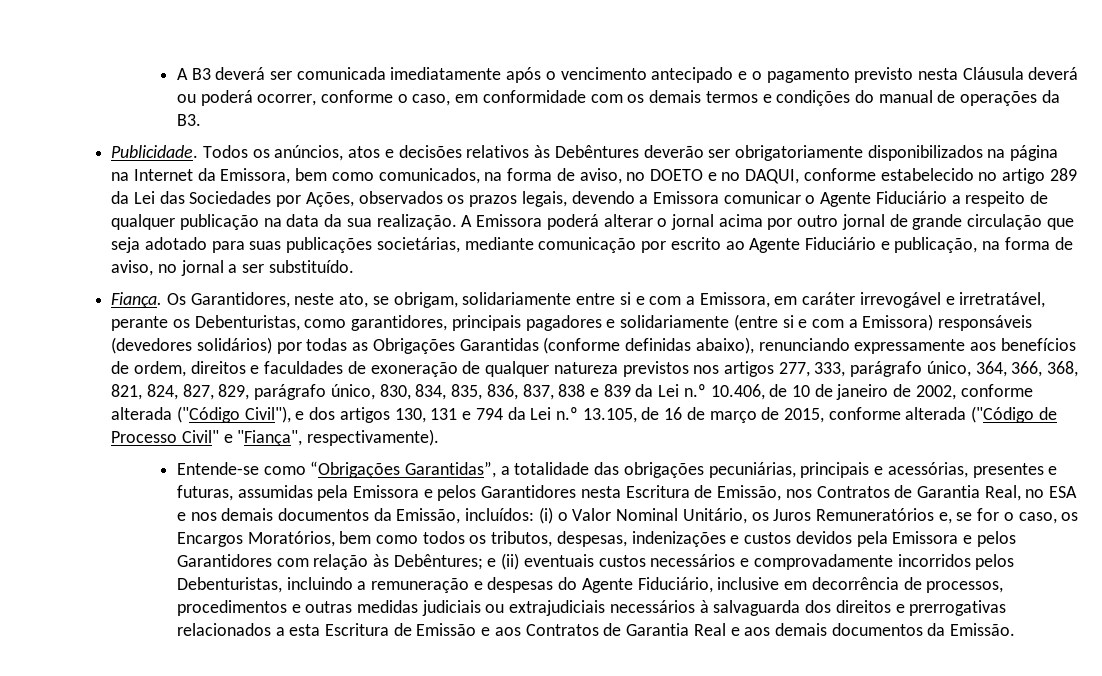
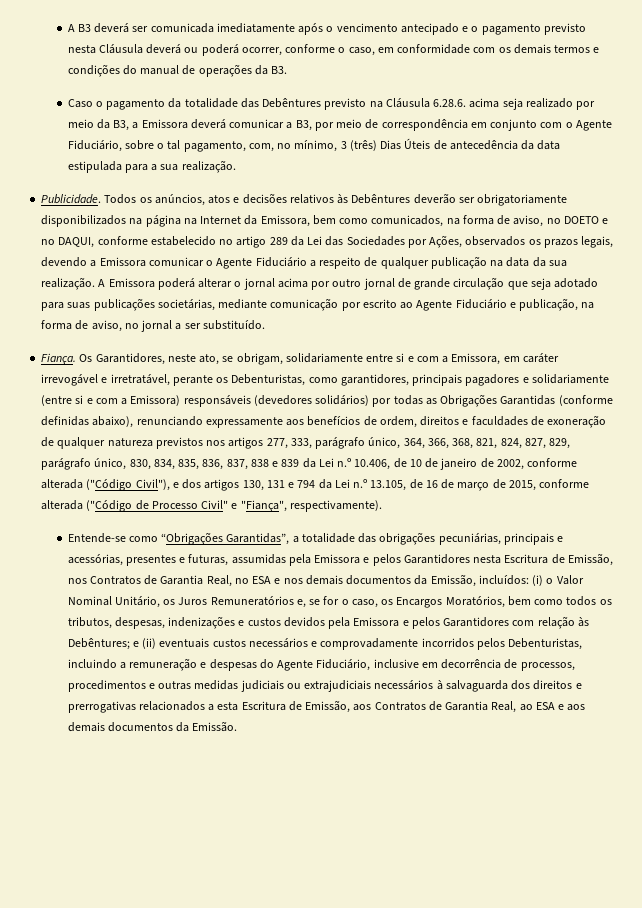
+ Caso o pagamento da totalidade das Debêntures previsto na Cláusula 6.28.6. acima seja realizado por meio da B3, a Emissora deverá comunicar a B3, por meio de correspondência em conjunto com o Agente Fiduciário, sobre o tal pagamento, com, no mínimo, 3 (três) Dias Úteis de antecedência da data estipulada para a sua realização.
- e (ii) eventuais custos necessários e comprovadamente incorridos pelos Debenturistas, incluindo a remuneração e despesas do Agente Fiduciário, inclusive em decorrência de processos, procedimentos e outras medidas judiciais ou extrajudiciais necessários à salvaguarda dos direitos e prerrogativas relacionados a esta Escritura de Emissão e aos Contratos de Garantia Real e aos demais documentos da Emissão.
+ e (ii) eventuais custos necessários e comprovadamente incorridos pelos Debenturistas, incluindo a remuneração e despesas do Agente Fiduciário, inclusive em decorrência de processos, procedimentos e outras medidas judiciais ou extrajudiciais necessários à salvaguarda dos direitos e prerrogativas relacionados a esta Escritura de Emissão, aos Contratos de Garantia Real, ao ESA e aos demais documentos da Emissão.

